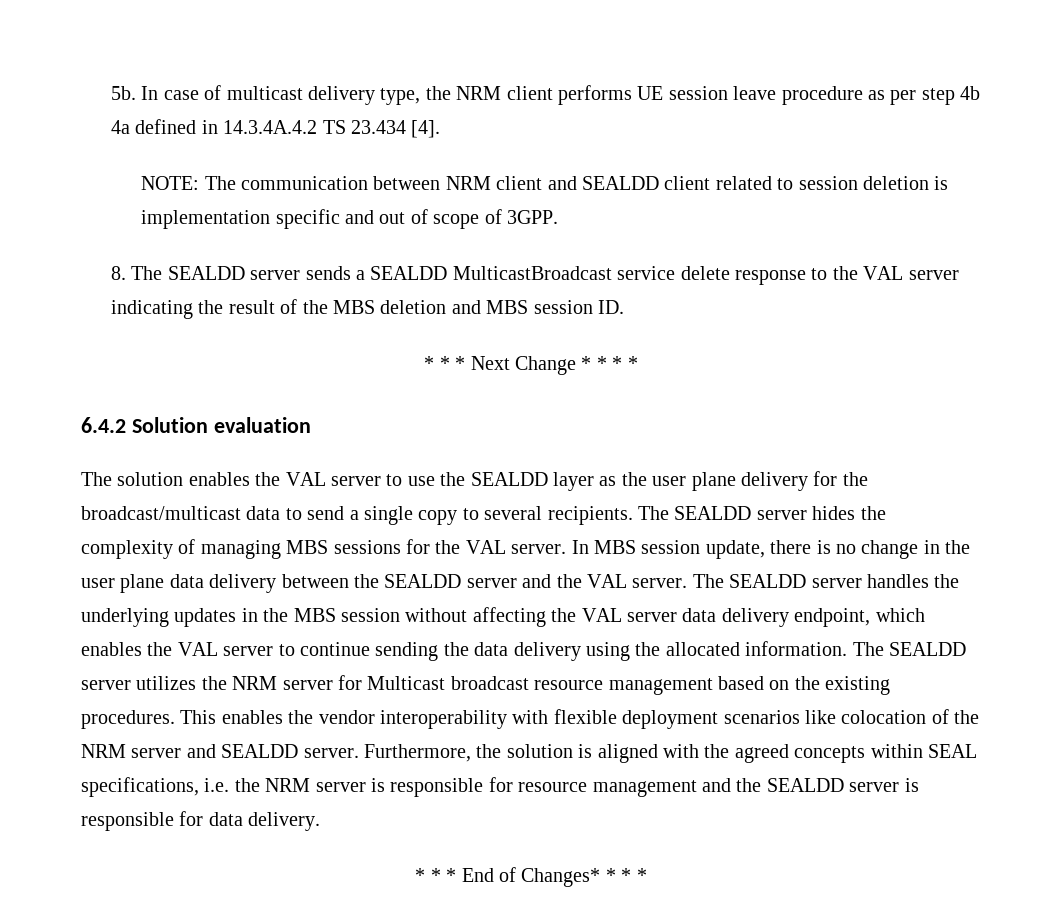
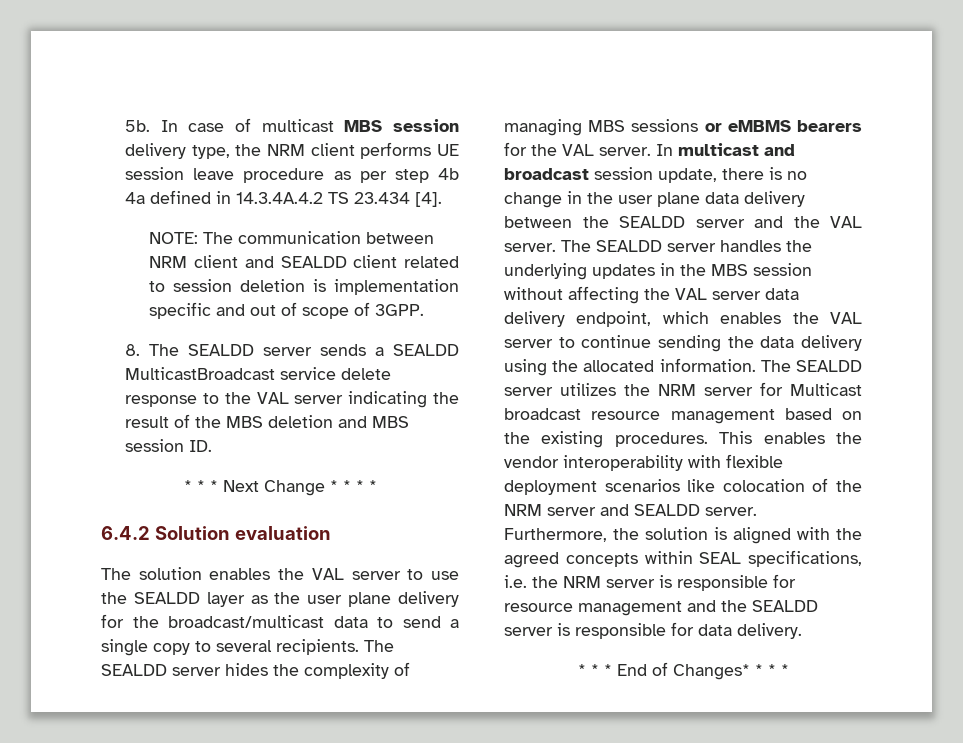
- In case of multicast delivery type, the NRM client performs UE session leave procedure as per step 4b 4a defined in 14.3.4A.4.2 TS 23.434 [4].
+ In case of multicast MBS session delivery type, the NRM client performs UE session leave procedure as per step 4b 4a defined in 14.3.4A.4.2 TS 23.434 [4].
- The SEALDD server hides the complexity of managing MBS sessions for the VAL server.
+ The SEALDD server hides the complexity of managing MBS sessions or eMBMS bearers for the VAL server.
- In MBS session update, there is no change in the user plane data delivery between the SEALDD server and the VAL server.
+ In multicast and broadcast session update, there is no change in the user plane data delivery between the SEALDD server and the VAL server.

